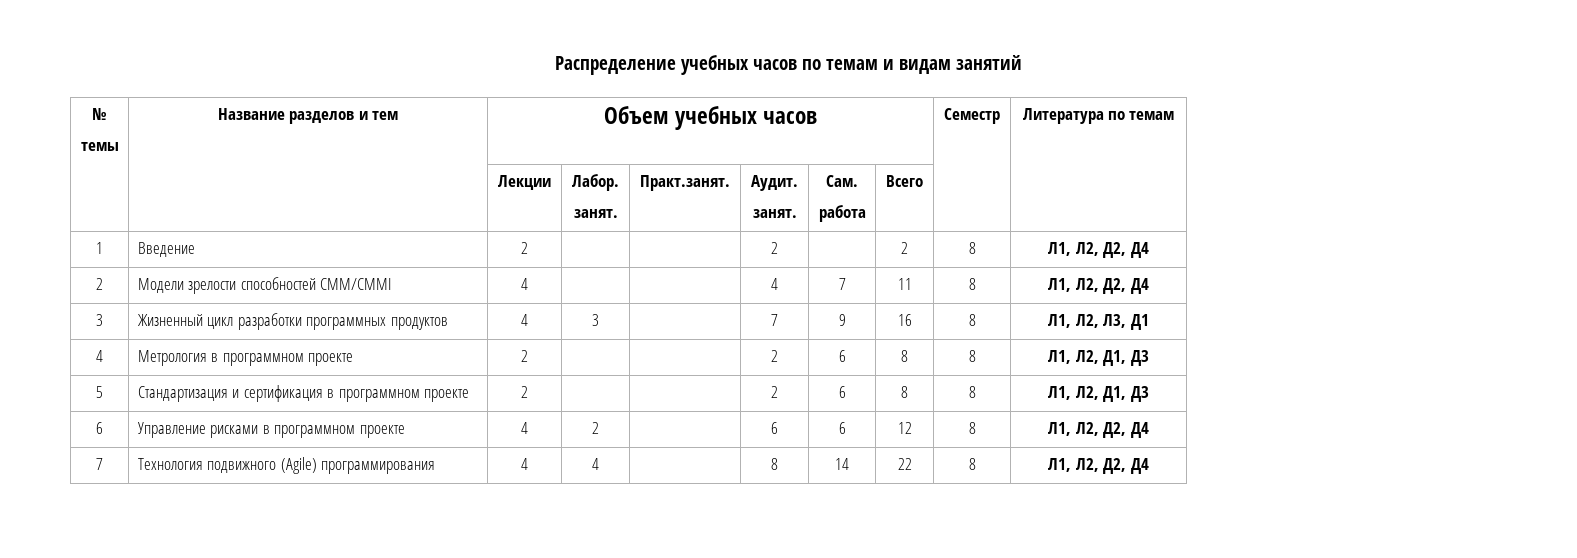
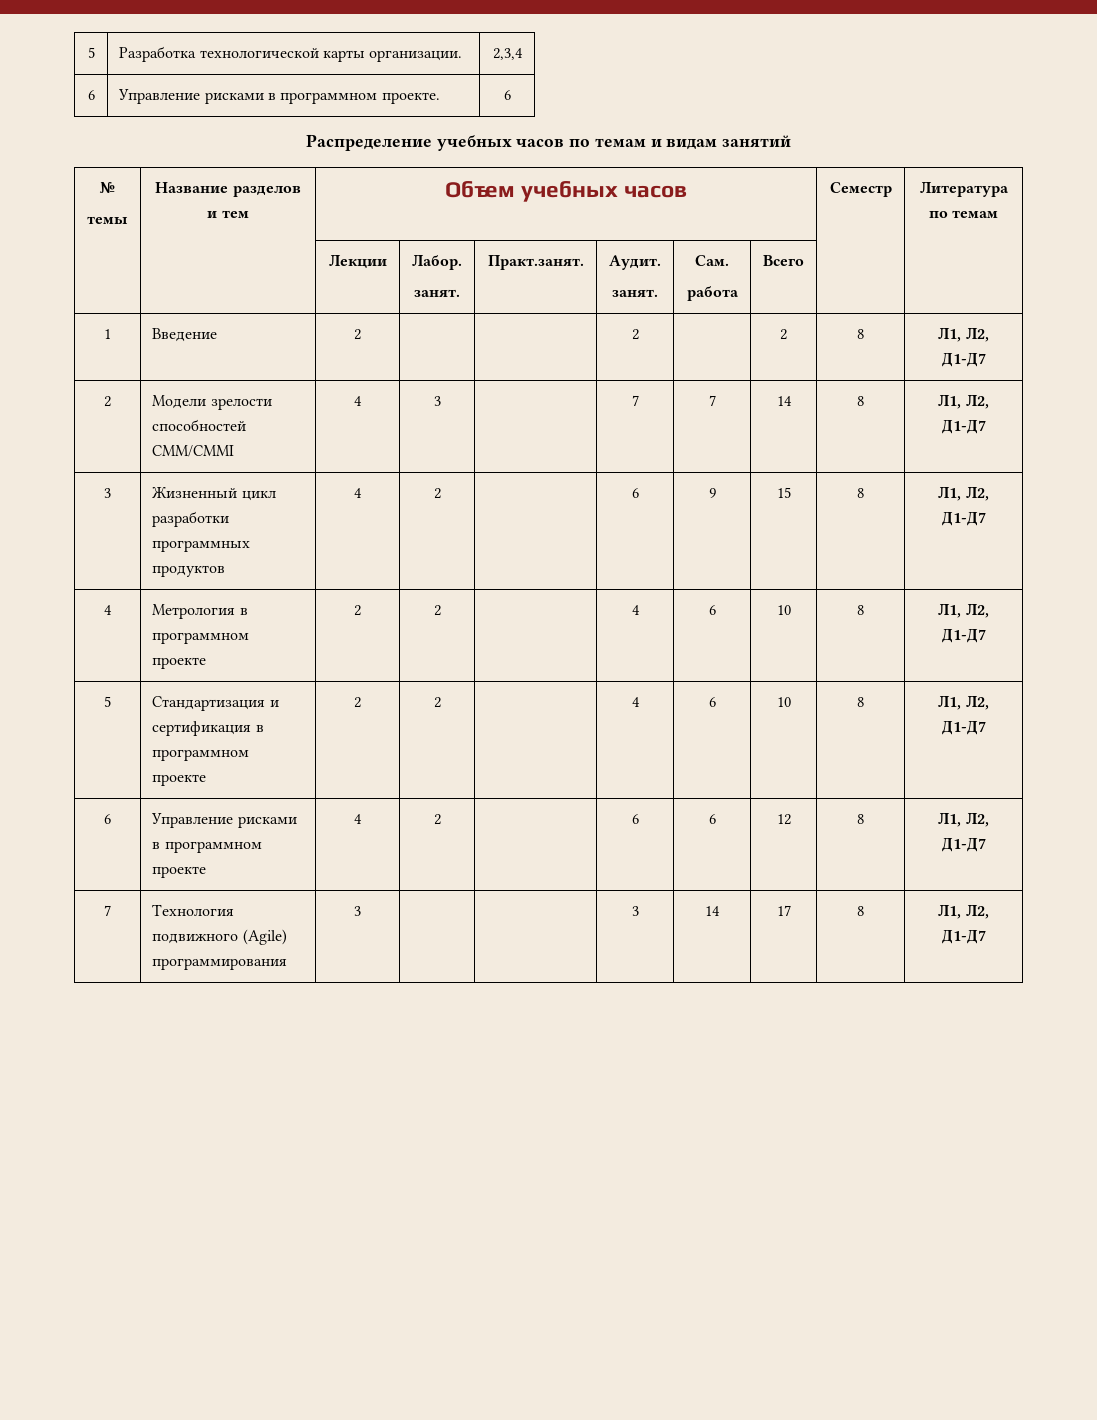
+ 5 | Разработка технологической карты организации. | 2,3,4
+ 6 | Управление рисками в программном проекте. | 6
- 1 | Введение | 2 | | | 2 | | 2 | 8 | Л1, Л2, Д2, Д4
+ 1 | Введение | 2 | | | 2 | | 2 | 8 | Л1, Л2, Д1-Д7
- 2 | Модели зрелости способностей CMM/CMMI | 4 | | | 4 | 7 | 11 | 8 | Л1, Л2, Д2, Д4
+ 2 | Модели зрелости способностей CMM/CMMI | 4 | 3 | | 7 | 7 | 14 | 8 | Л1, Л2, Д1-Д7
- 3 | Жизненный цикл разработки программных продуктов | 4 | 3 | | 7 | 9 | 16 | 8 | Л1, Л2, Л3, Д1
+ 3 | Жизненный цикл разработки программных продуктов | 4 | 2 | | 6 | 9 | 15 | 8 | Л1, Л2, Д1-Д7
- 4 | Метрология в программном проекте | 2 | | | 2 | 6 | 8 | 8 | Л1, Л2, Д1, Д3
+ 4 | Метрология в программном проекте | 2 | 2 | | 4 | 6 | 10 | 8 | Л1, Л2, Д1-Д7
- 5 | Стандартизация и сертификация в программном проекте | 2 | | | 2 | 6 | 8 | 8 | Л1, Л2, Д1, Д3
+ 5 | Стандартизация и сертификация в программном проекте | 2 | 2 | | 4 | 6 | 10 | 8 | Л1, Л2, Д1-Д7
- 6 | Управление рисками в программном проекте | 4 | 2 | | 6 | 6 | 12 | 8 | Л1, Л2, Д2, Д4
+ 6 | Управление рисками в программном проекте | 4 | 2 | | 6 | 6 | 12 | 8 | Л1, Л2, Д1-Д7
- 7 | Технология подвижного (Agile) программирования | 4 | 4 | | 8 | 14 | 22 | 8 | Л1, Л2, Д2, Д4
+ 7 | Технология подвижного (Agile) программирования | 3 | | | 3 | 14 | 17 | 8 | Л1, Л2, Д1-Д7

